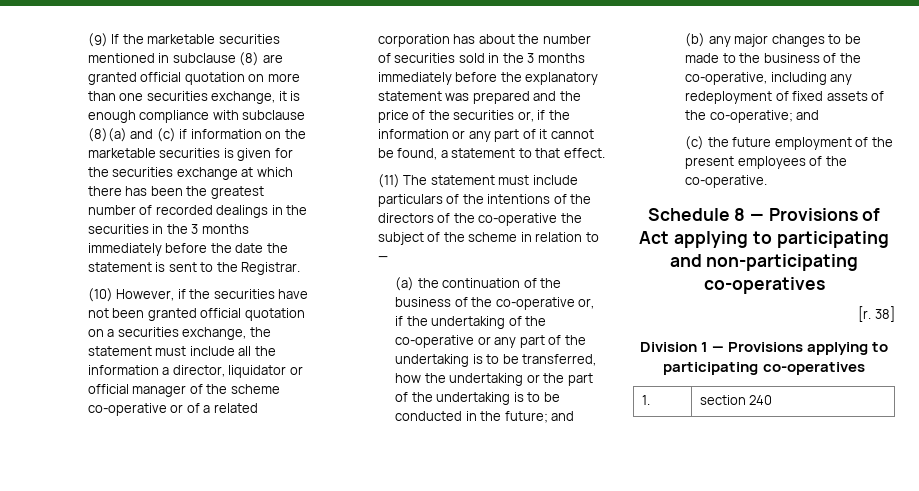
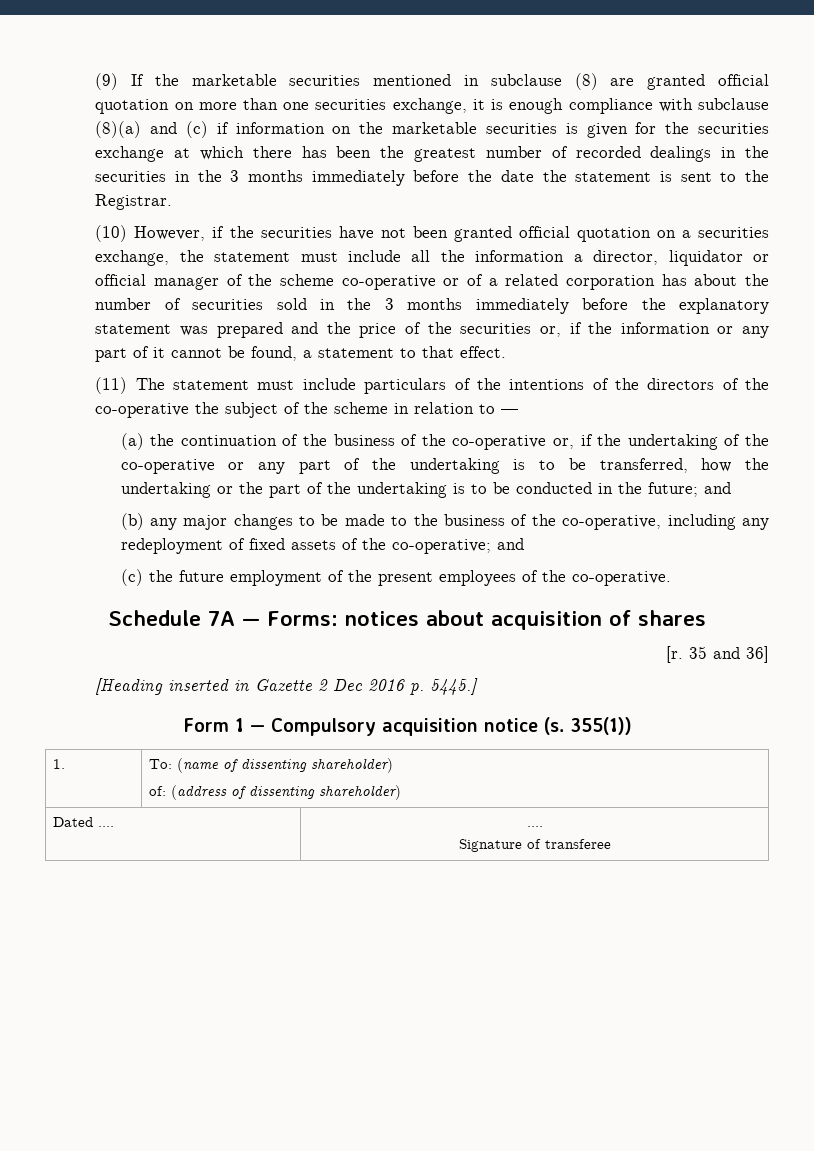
- Schedule 8 — Provisions of Act applying to participating and non-participating co-operatives
- [r. 38]
- Division 1 — Provisions applying to participating co-operatives
- 1. | section 240
+ Schedule 7A — Forms: notices about acquisition of shares
+ [r. 35 and 36]
+ [Heading inserted in Gazette 2 Dec 2016 p. 5445.]
+ Form 1 — Compulsory acquisition notice (s. 355(1))
+ 1. | To: (name of dissenting shareholder)
+ of: (address of dissenting shareholder)
+ Dated .... | ....
+ Signature of transferee

